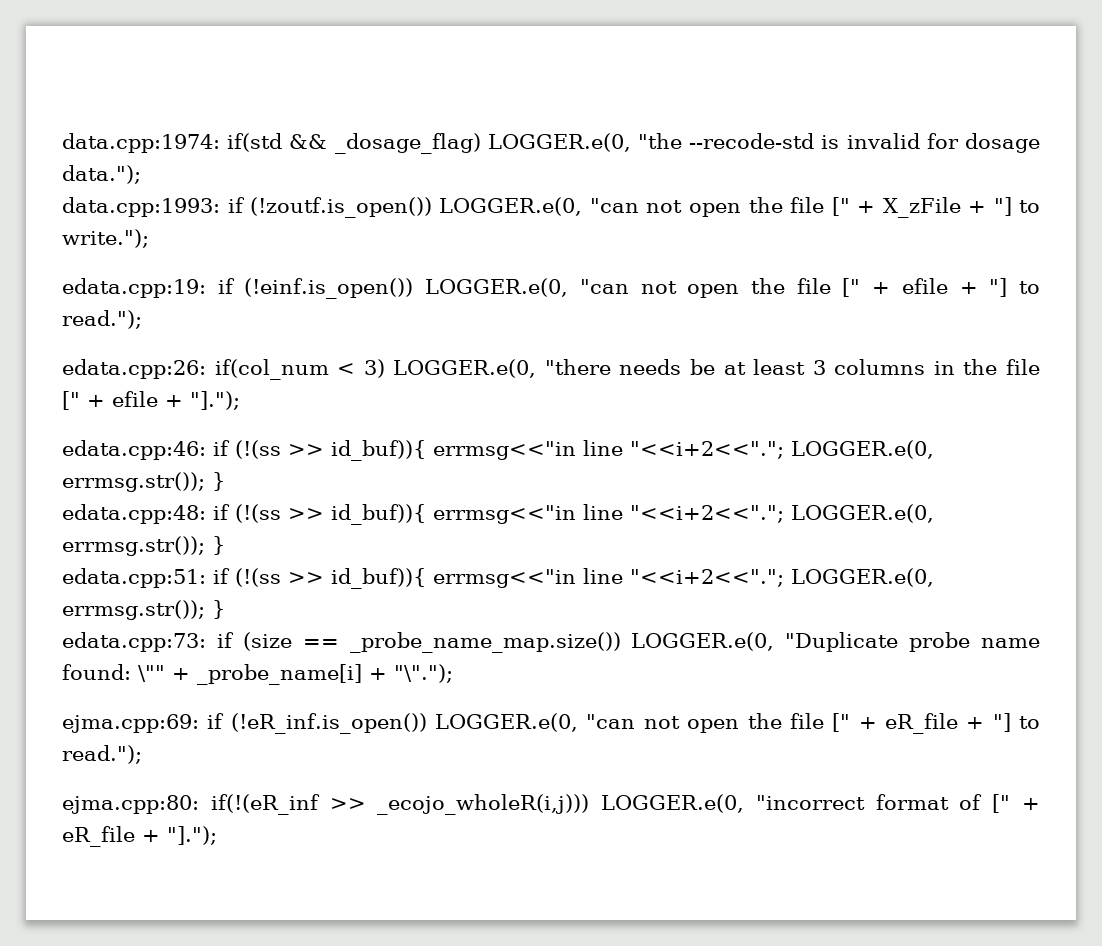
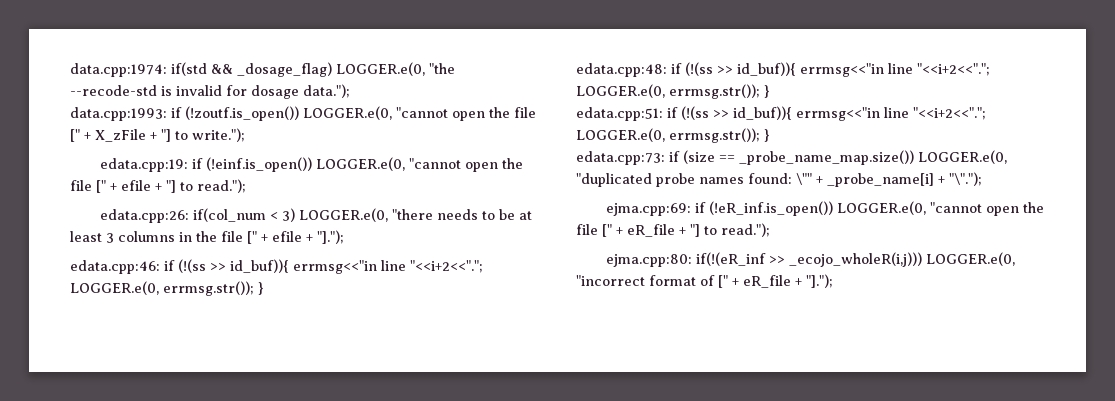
- data.cpp:1993: if (!zoutf.is_open()) LOGGER.e(0, "can not open the file [" + X_zFile + "] to write.");
+ data.cpp:1993: if (!zoutf.is_open()) LOGGER.e(0, "cannot open the file [" + X_zFile + "] to write.");
- edata.cpp:19: if (!einf.is_open()) LOGGER.e(0, "can not open the file [" + efile + "] to read.");
+ edata.cpp:19: if (!einf.is_open()) LOGGER.e(0, "cannot open the file [" + efile + "] to read.");
- edata.cpp:26: if(col_num < 3) LOGGER.e(0, "there needs be at least 3 columns in the file [" + efile + "].");
+ edata.cpp:26: if(col_num < 3) LOGGER.e(0, "there needs to be at least 3 columns in the file [" + efile + "].");
- edata.cpp:73: if (size == _probe_name_map.size()) LOGGER.e(0, "Duplicate probe name found: \"" + _probe_name[i] + "\".");
+ edata.cpp:73: if (size == _probe_name_map.size()) LOGGER.e(0, "duplicated probe names found: \"" + _probe_name[i] + "\".");
- ejma.cpp:69: if (!eR_inf.is_open()) LOGGER.e(0, "can not open the file [" + eR_file + "] to read.");
+ ejma.cpp:69: if (!eR_inf.is_open()) LOGGER.e(0, "cannot open the file [" + eR_file + "] to read.");

